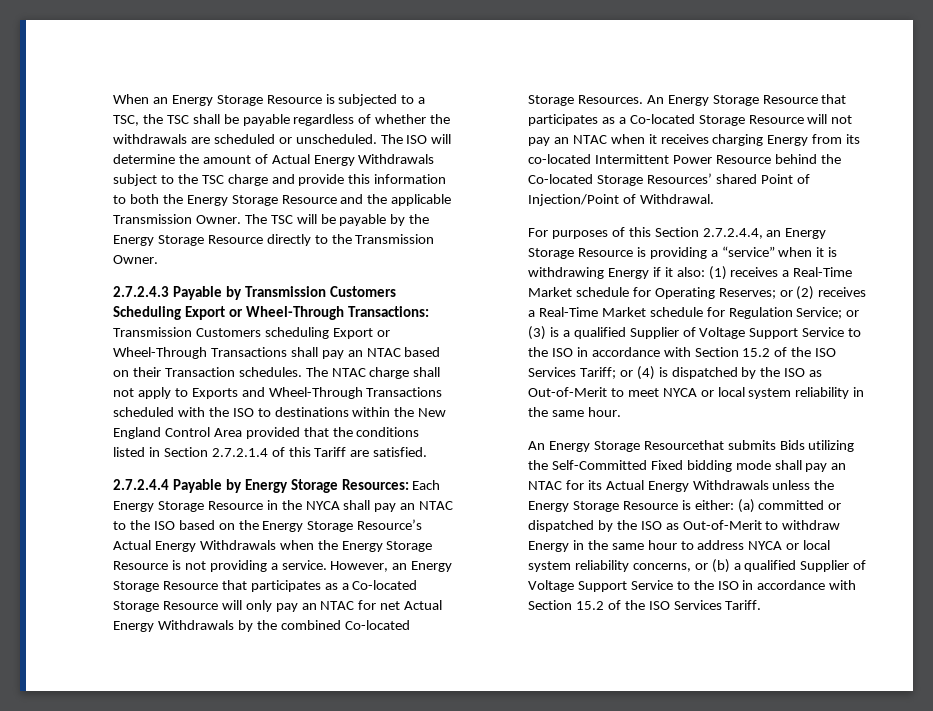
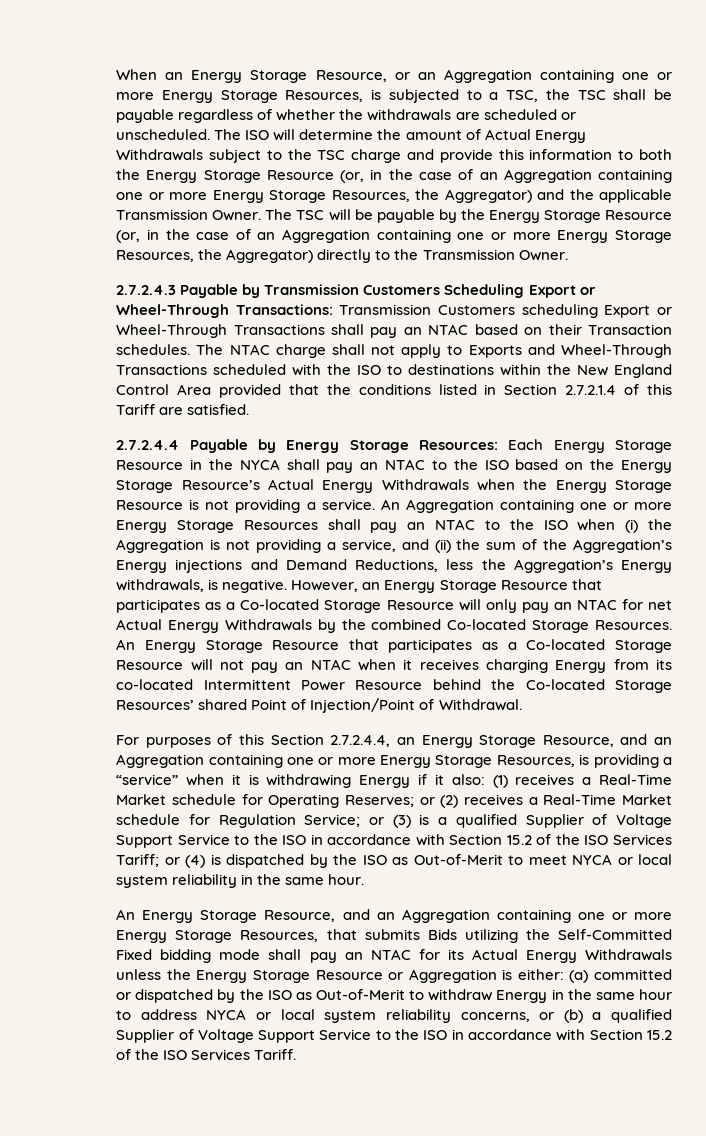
- When an Energy Storage Resource is subjected to a TSC, the TSC shall be payable regardless of whether the withdrawals are scheduled or unscheduled.
+ When an Energy Storage Resource, or an Aggregation containing one or more Energy Storage Resources, is subjected to a TSC, the TSC shall be payable regardless of whether the withdrawals are scheduled or unscheduled.
- The ISO will determine the amount of Actual Energy Withdrawals subject to the TSC charge and provide this information to both the Energy Storage Resource and the applicable Transmission Owner.
+ The ISO will determine the amount of Actual Energy Withdrawals subject to the TSC charge and provide this information to both the Energy Storage Resource (or, in the case of an Aggregation containing one or more Energy Storage Resources, the Aggregator) and the applicable Transmission Owner.
- The TSC will be payable by the Energy Storage Resource directly to the Transmission Owner.
+ The TSC will be payable by the Energy Storage Resource (or, in the case of an Aggregation containing one or more Energy Storage Resources, the Aggregator) directly to the Transmission Owner.
+ An Aggregation containing one or more Energy Storage Resources shall pay an NTAC to the ISO when (i) the Aggregation is not providing a service, and (ii) the sum of the Aggregation’s Energy injections and Demand Reductions, less the Aggregation’s Energy withdrawals, is negative.
- For purposes of this Section 2.7.2.4.4, an Energy Storage Resource is providing a “service” when it is withdrawing Energy if it also:
+ For purposes of this Section 2.7.2.4.4, an Energy Storage Resource, and an Aggregation containing one or more Energy Storage Resources, is providing a “service” when it is withdrawing Energy if it also:
- An Energy Storage Resourcethat submits Bids utilizing the Self-Committed Fixed bidding mode shall pay an NTAC for its Actual Energy Withdrawals unless the Energy Storage Resource is either:
+ An Energy Storage Resource, and an Aggregation containing one or more Energy Storage Resources, that submits Bids utilizing the Self-Committed Fixed bidding mode shall pay an NTAC for its Actual Energy Withdrawals unless the Energy Storage Resource or Aggregation is either:

